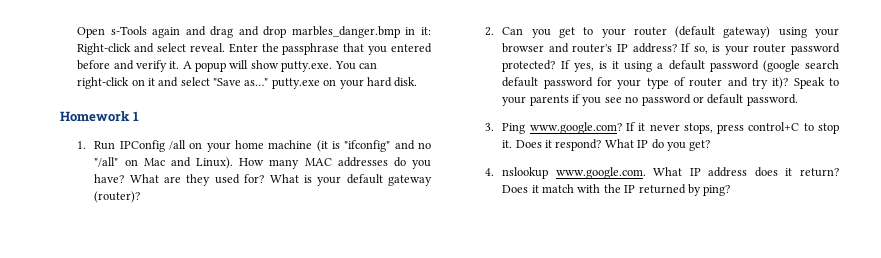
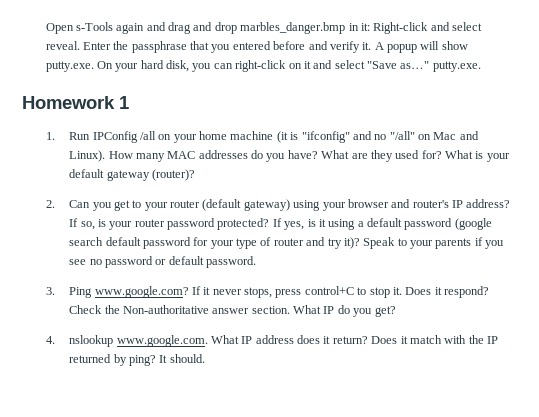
- A popup will show putty.exe. You can right-click on it and select "Save as…" putty.exe on your hard disk.
+ A popup will show putty.exe. On your hard disk, you can right-click on it and select "Save as…" putty.exe.
+ Check the Non-authoritative answer section.
+ It should.

